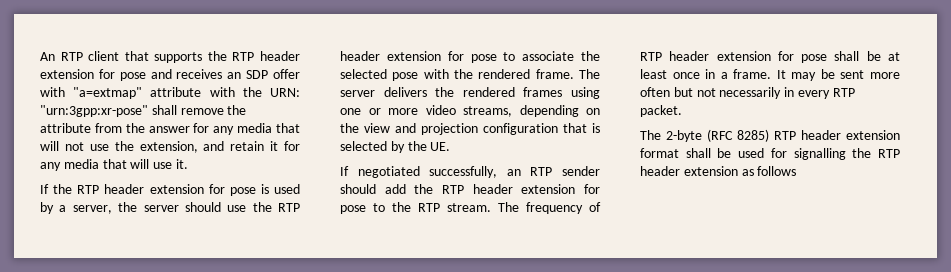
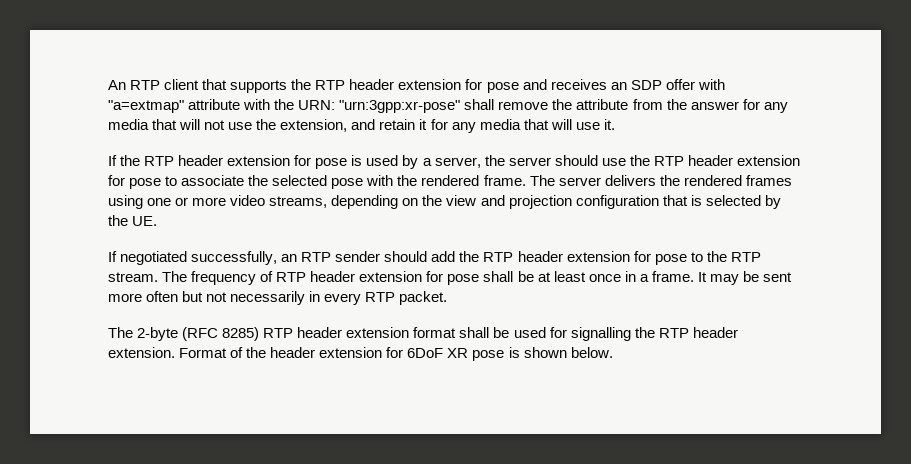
- The 2-byte (RFC 8285) RTP header extension format shall be used for signalling the RTP header extension as follows
+ The 2-byte (RFC 8285) RTP header extension format shall be used for signalling the RTP header extension. Format of the header extension for 6DoF XR pose is shown below.

